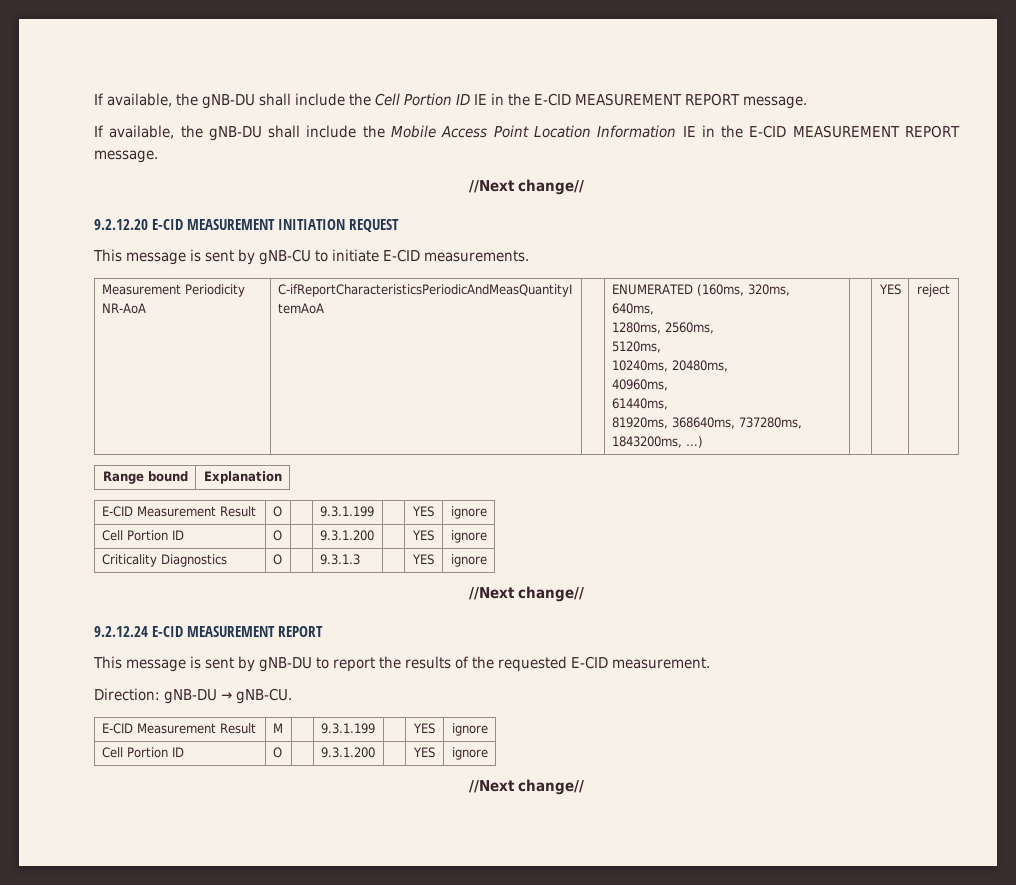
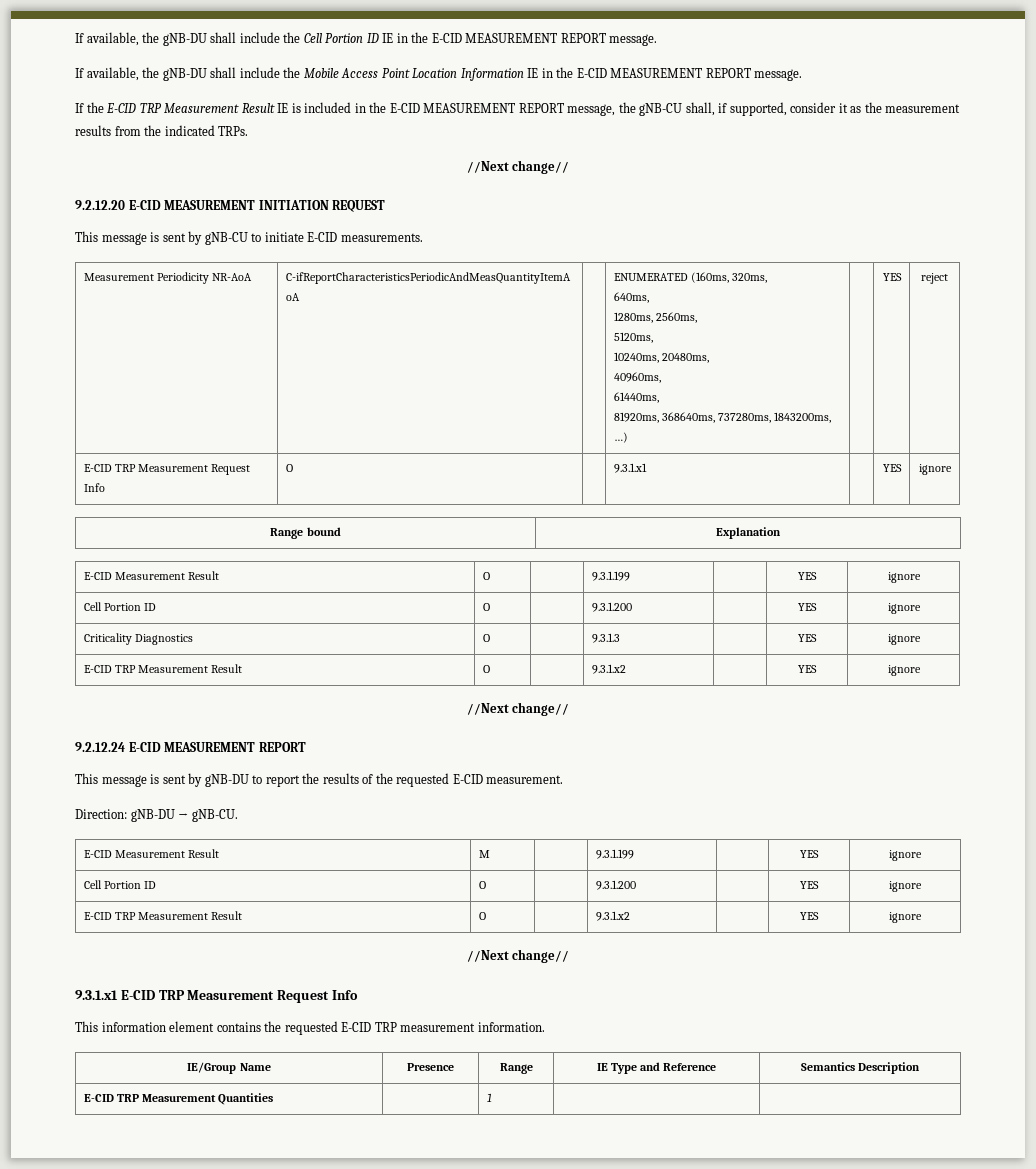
+ If the E-CID TRP Measurement Result IE is included in the E-CID MEASUREMENT REPORT message, the gNB-CU shall, if supported, consider it as the measurement results from the indicated TRPs.
+ E-CID TRP Measurement Request Info | O | | 9.3.1.x1 | | YES | ignore
  Criticality Diagnostics | O | | 9.3.1.3 | | YES | ignore
+ E-CID TRP Measurement Result | O | | 9.3.1.x2 | | YES | ignore
  E-CID Measurement Result | M | | 9.3.1.199 | | YES | ignore
  Cell Portion ID | O | | 9.3.1.200 | | YES | ignore
+ E-CID TRP Measurement Result | O | | 9.3.1.x2 | | YES | ignore
  //Next change//
+ 9.3.1.x1 E-CID TRP Measurement Request Info
+ This information element contains the requested E-CID TRP measurement information.
+ IE/Group Name | Presence | Range | IE Type and Reference | Semantics Description
+ E-CID TRP Measurement Quantities | | 1 | |

